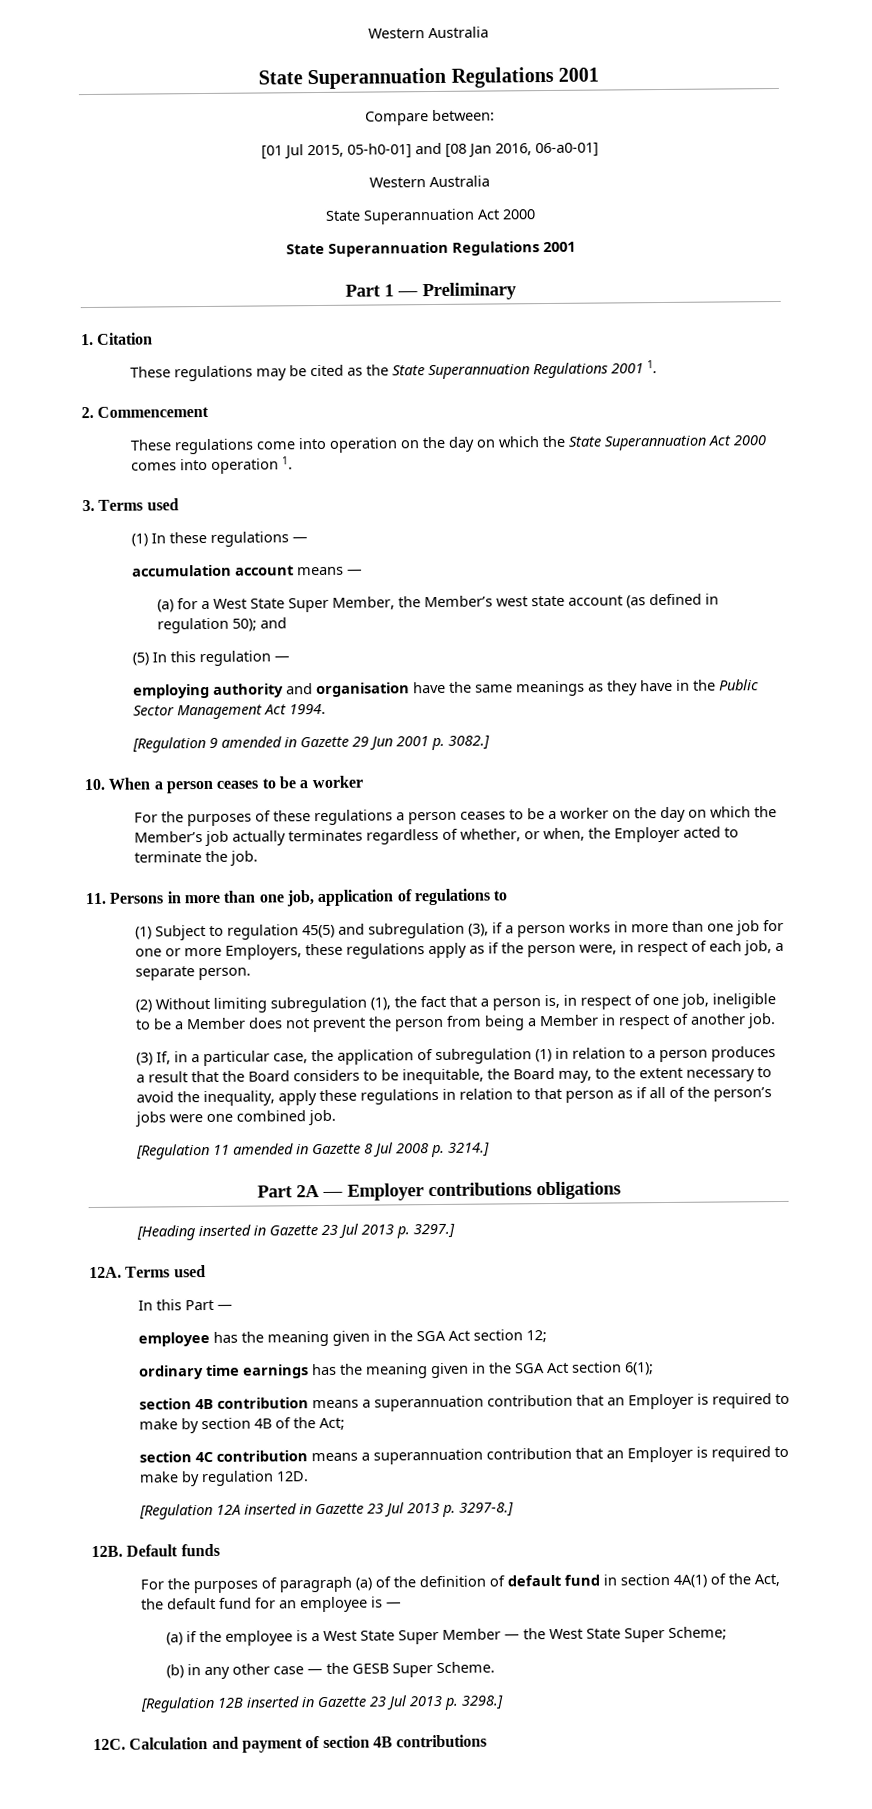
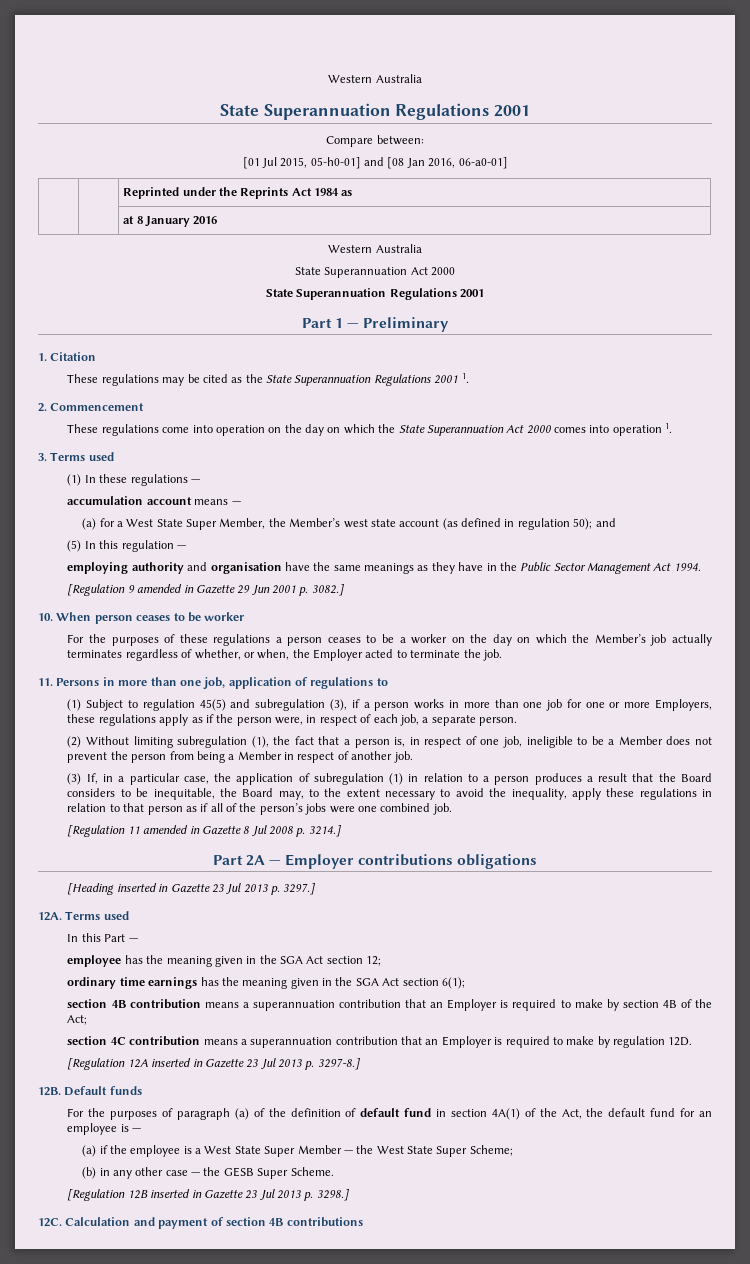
+ | | Reprinted under the Reprints Act 1984 as
+ | | at 8 January 2016
- 10. When a person ceases to be a worker
+ 10. When person ceases to be worker

